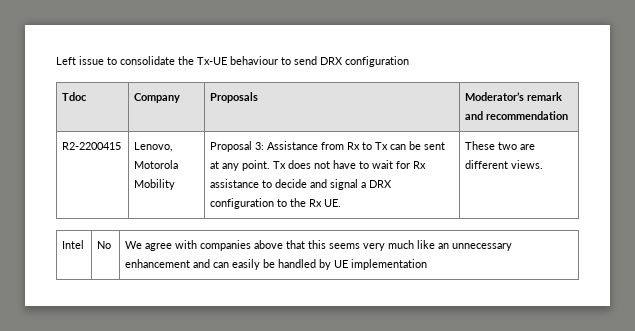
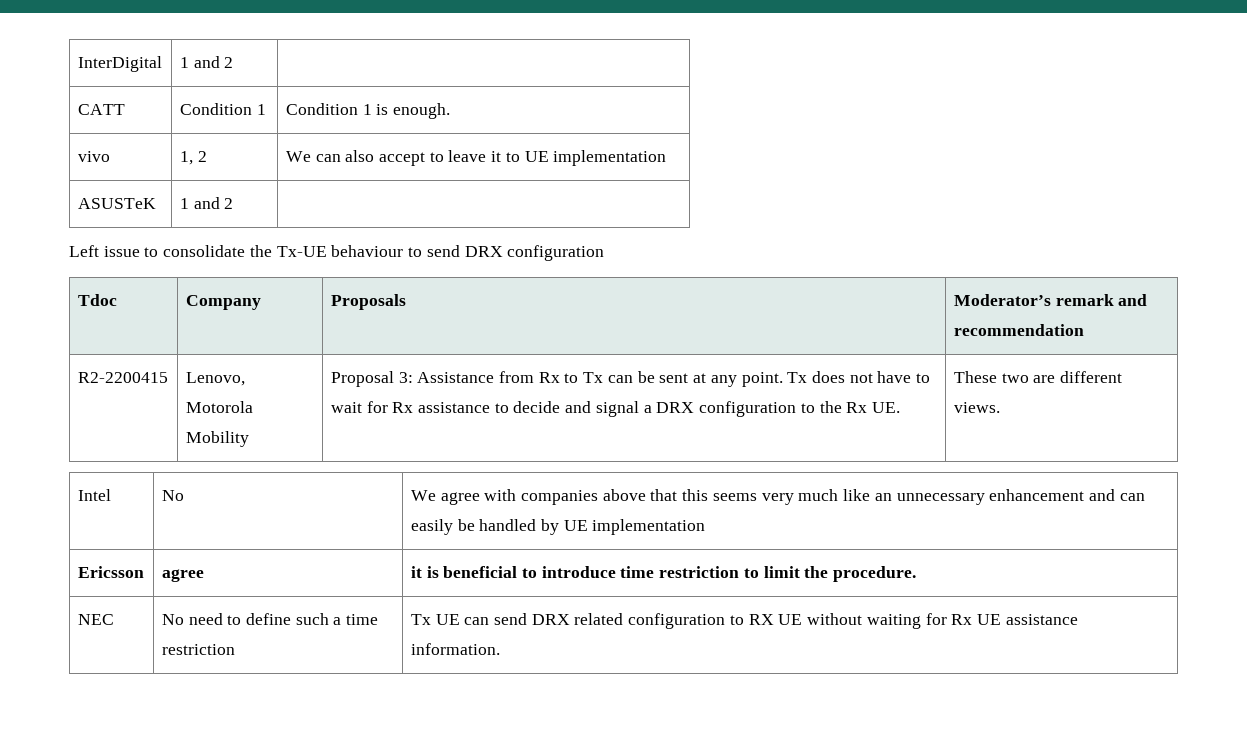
+ InterDigital | 1 and 2 |
+ CATT | Condition 1 | Condition 1 is enough.
+ vivo | 1, 2 | We can also accept to leave it to UE implementation
+ ASUSTeK | 1 and 2 |
+ Ericsson | agree | it is beneficial to introduce time restriction to limit the procedure.
+ NEC | No need to define such a time restriction | Tx UE can send DRX related configuration to RX UE without waiting for Rx UE assistance information.

